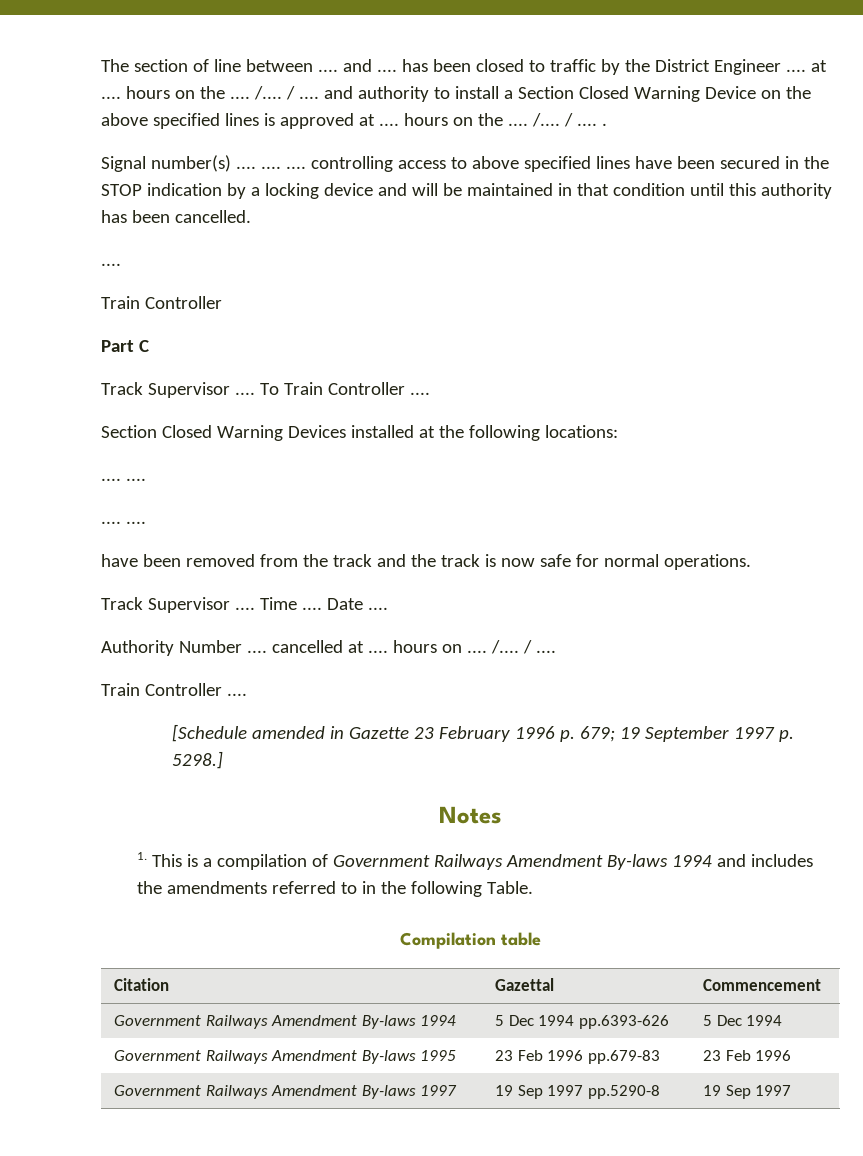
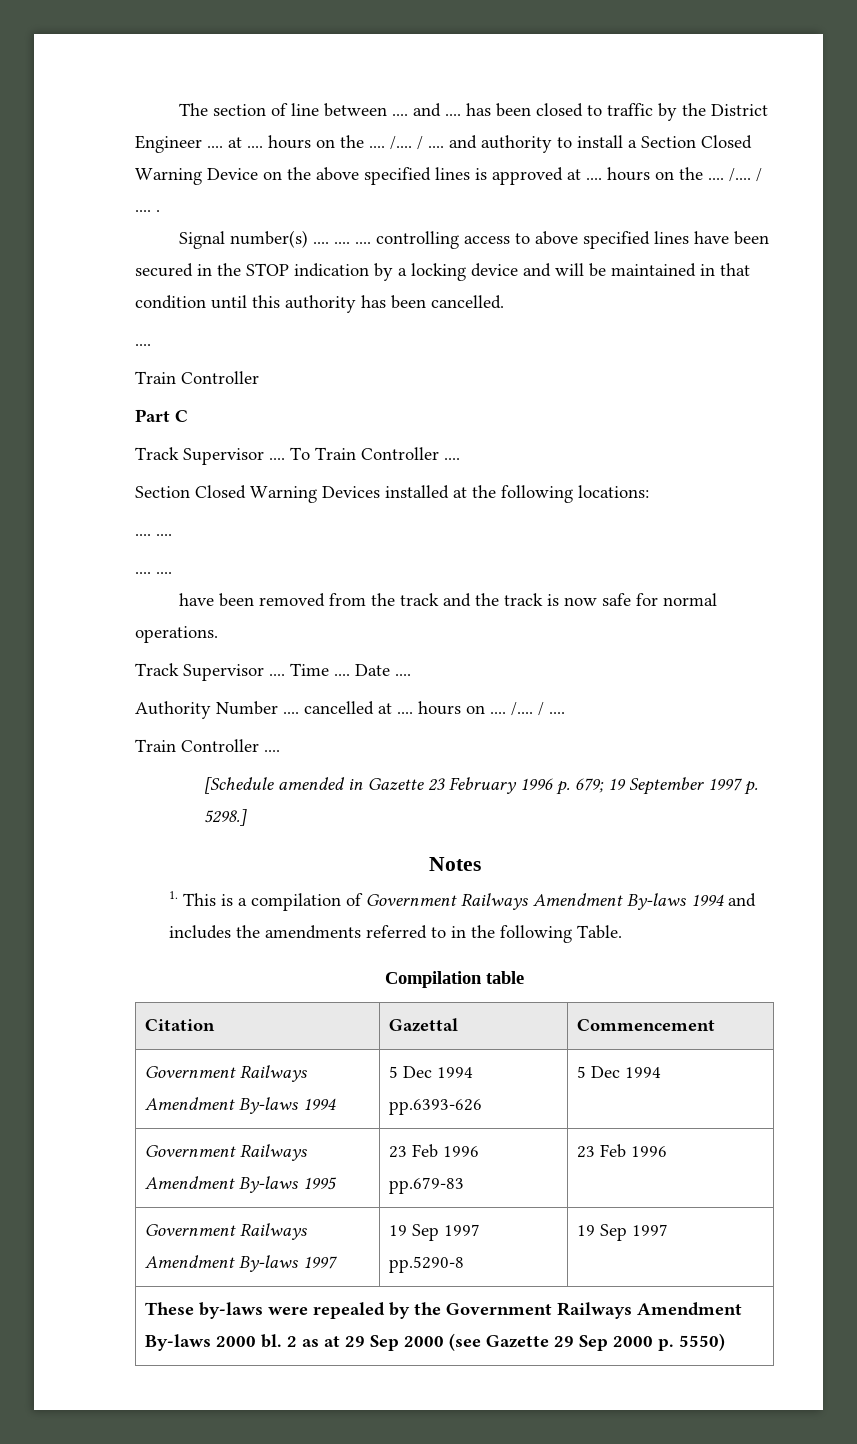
+ These by-laws were repealed by the Government Railways Amendment By-laws 2000 bl. 2 as at 29 Sep 2000 (see Gazette 29 Sep 2000 p. 5550)

